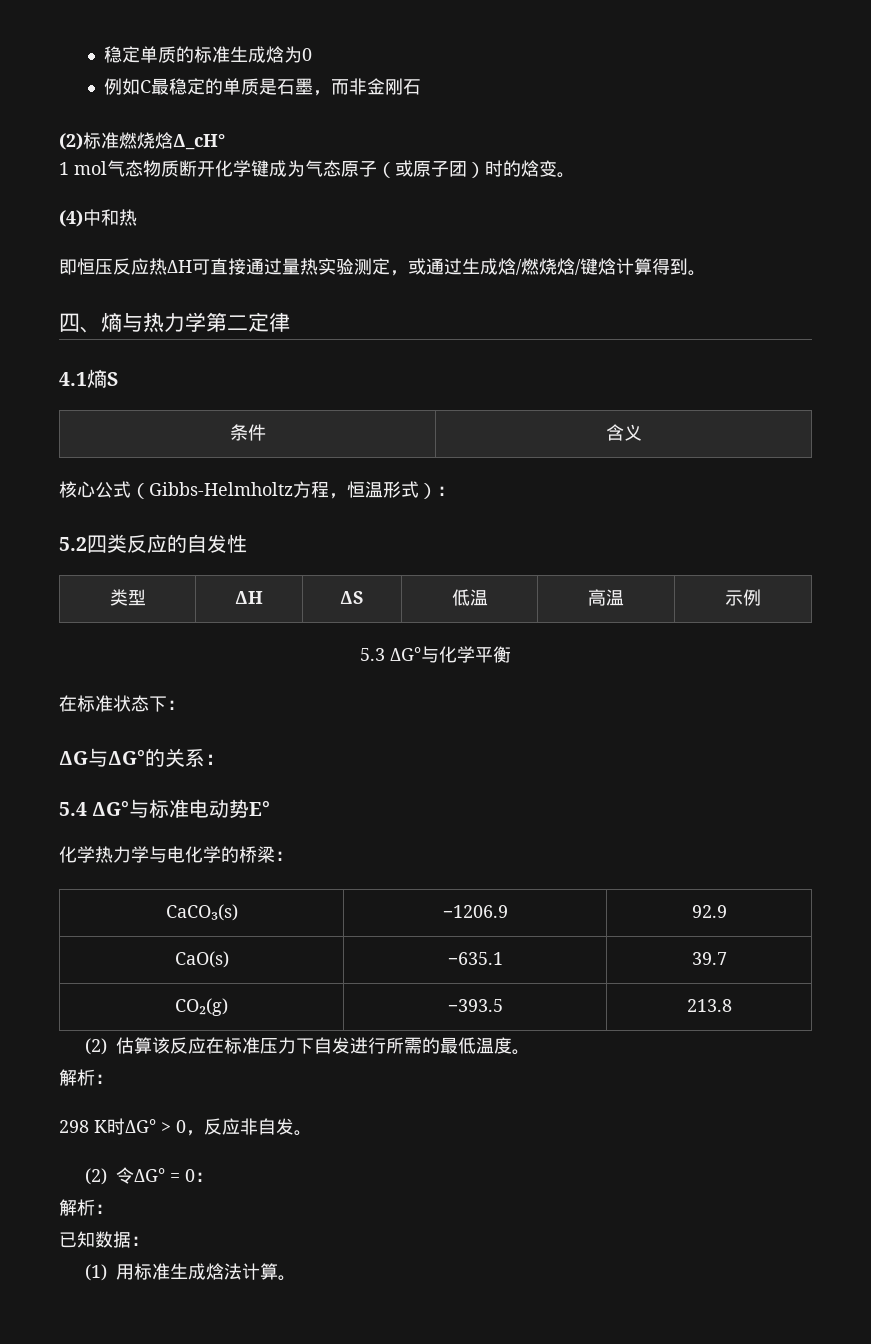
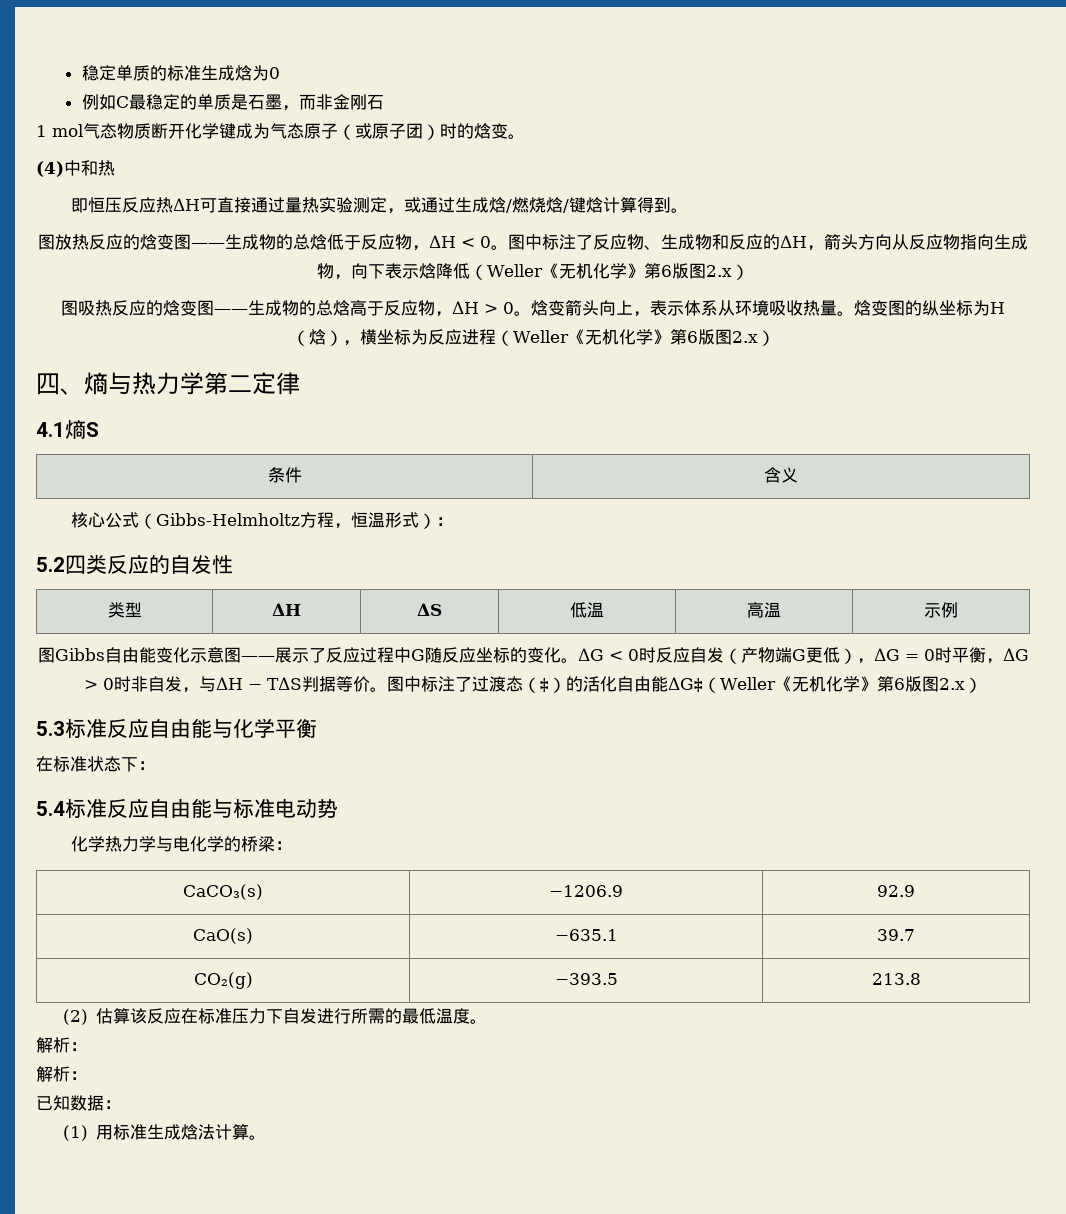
- (2)标准燃烧焓Δ_cH°
+ 图放热反应的焓变图——生成物的总焓低于反应物，ΔH < 0。图中标注了反应物、生成物和反应的ΔH，箭头方向从反应物指向生成物，向下表示焓降低（Weller《无机化学》第6版图2.x）
+ 图吸热反应的焓变图——生成物的总焓高于反应物，ΔH > 0。焓变箭头向上，表示体系从环境吸收热量。焓变图的纵坐标为H（焓），横坐标为反应进程（Weller《无机化学》第6版图2.x）
- 5.3 ΔG°与化学平衡
+ 图Gibbs自由能变化示意图——展示了反应过程中G随反应坐标的变化。ΔG < 0时反应自发（产物端G更低），ΔG = 0时平衡，ΔG > 0时非自发，与ΔH − TΔS判据等价。图中标注了过渡态（‡）的活化自由能ΔG‡（Weller《无机化学》第6版图2.x）
+ 5.3标准反应自由能与化学平衡
- ΔG与ΔG°的关系：
- 5.4 ΔG°与标准电动势E°
+ 5.4标准反应自由能与标准电动势
- 298 K时ΔG° > 0，反应非自发。
- (2)令ΔG° = 0：

